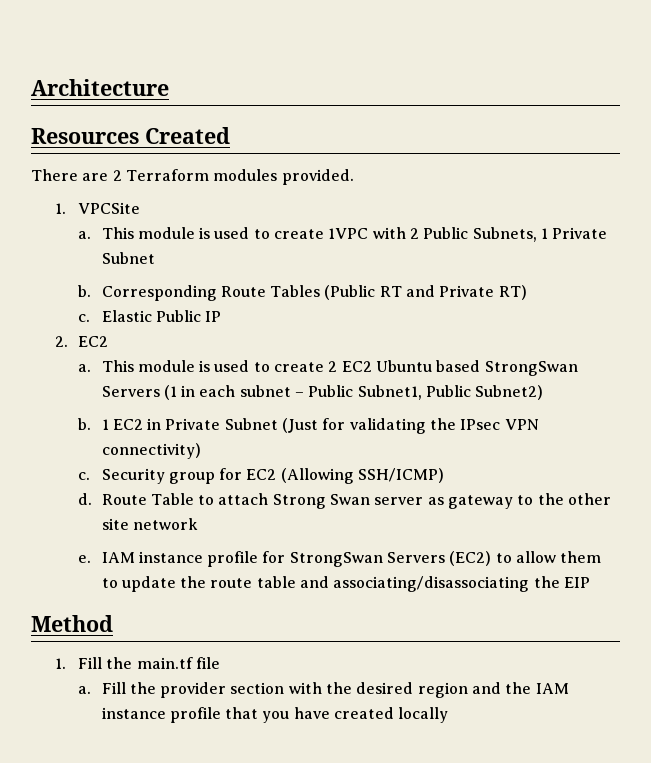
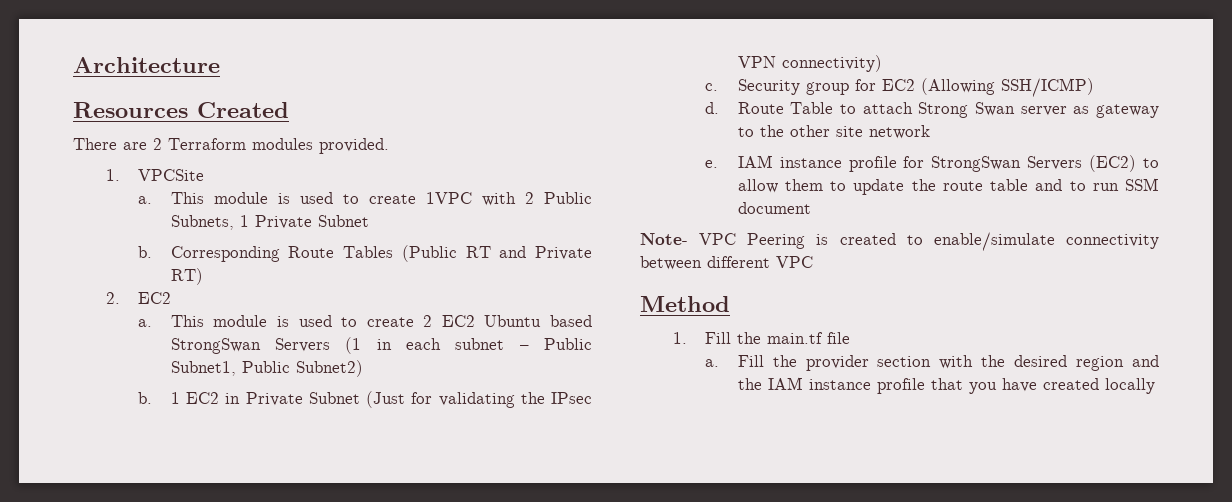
- c. Elastic Public IP
- IAM instance profile for StrongSwan Servers (EC2) to allow them to update the route table and associating/disassociating the EIP
+ IAM instance profile for StrongSwan Servers (EC2) to allow them to update the route table and to run SSM document
+ Note- VPC Peering is created to enable/simulate connectivity between different VPC

